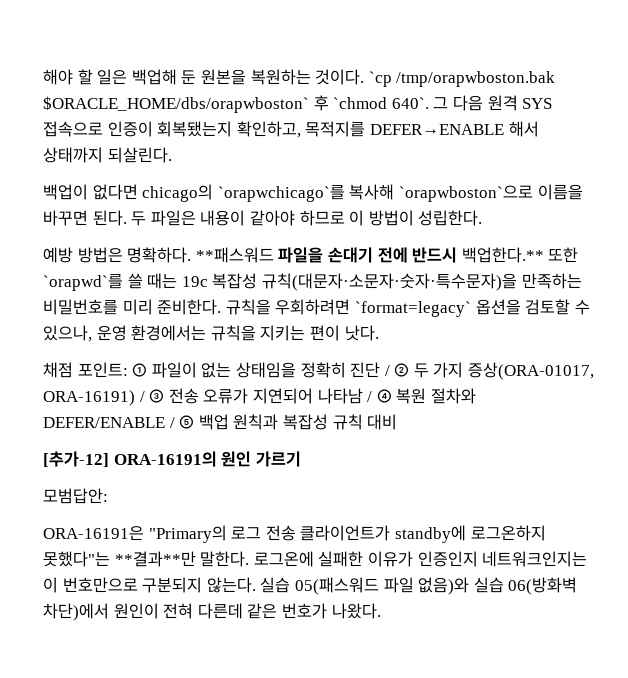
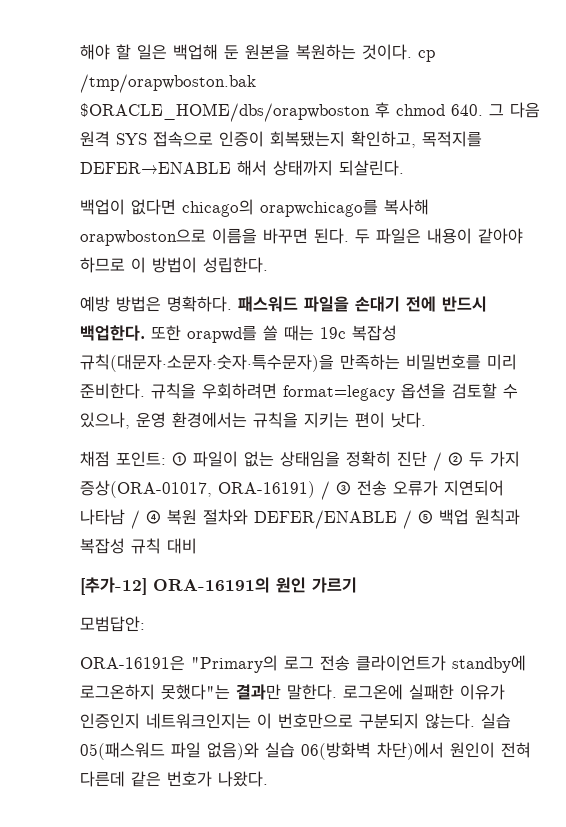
- 해야 할 일은 백업해 둔 원본을 복원하는 것이다. `cp /tmp/orapwboston.bak $ORACLE_HOME/dbs/orapwboston` 후 `chmod 640`. 그 다음 원격 SYS 접속으로 인증이 회복됐는지 확인하고, 목적지를 DEFER→ENABLE 해서 상태까지 되살린다.
+ 해야 할 일은 백업해 둔 원본을 복원하는 것이다. cp /tmp/orapwboston.bak $ORACLE_HOME/dbs/orapwboston 후 chmod 640. 그 다음 원격 SYS 접속으로 인증이 회복됐는지 확인하고, 목적지를 DEFER→ENABLE 해서 상태까지 되살린다.
- 백업이 없다면 chicago의 `orapwchicago`를 복사해 `orapwboston`으로 이름을 바꾸면 된다.
+ 백업이 없다면 chicago의 orapwchicago를 복사해 orapwboston으로 이름을 바꾸면 된다.
- **패스워드 파일을 손대기 전에 반드시 백업한다.** 또한 `orapwd`를 쓸 때는 19c 복잡성 규칙(대문자·소문자·숫자·특수문자)을 만족하는 비밀번호를 미리 준비한다.
+ 패스워드 파일을 손대기 전에 반드시 백업한다. 또한 orapwd를 쓸 때는 19c 복잡성 규칙(대문자·소문자·숫자·특수문자)을 만족하는 비밀번호를 미리 준비한다.
- 규칙을 우회하려면 `format=legacy` 옵션을 검토할 수 있으나, 운영 환경에서는 규칙을 지키는 편이 낫다.
+ 규칙을 우회하려면 format=legacy 옵션을 검토할 수 있으나, 운영 환경에서는 규칙을 지키는 편이 낫다.
- ORA-16191은 "Primary의 로그 전송 클라이언트가 standby에 로그온하지 못했다"는 **결과**만 말한다.
+ ORA-16191은 "Primary의 로그 전송 클라이언트가 standby에 로그온하지 못했다"는 결과만 말한다.

